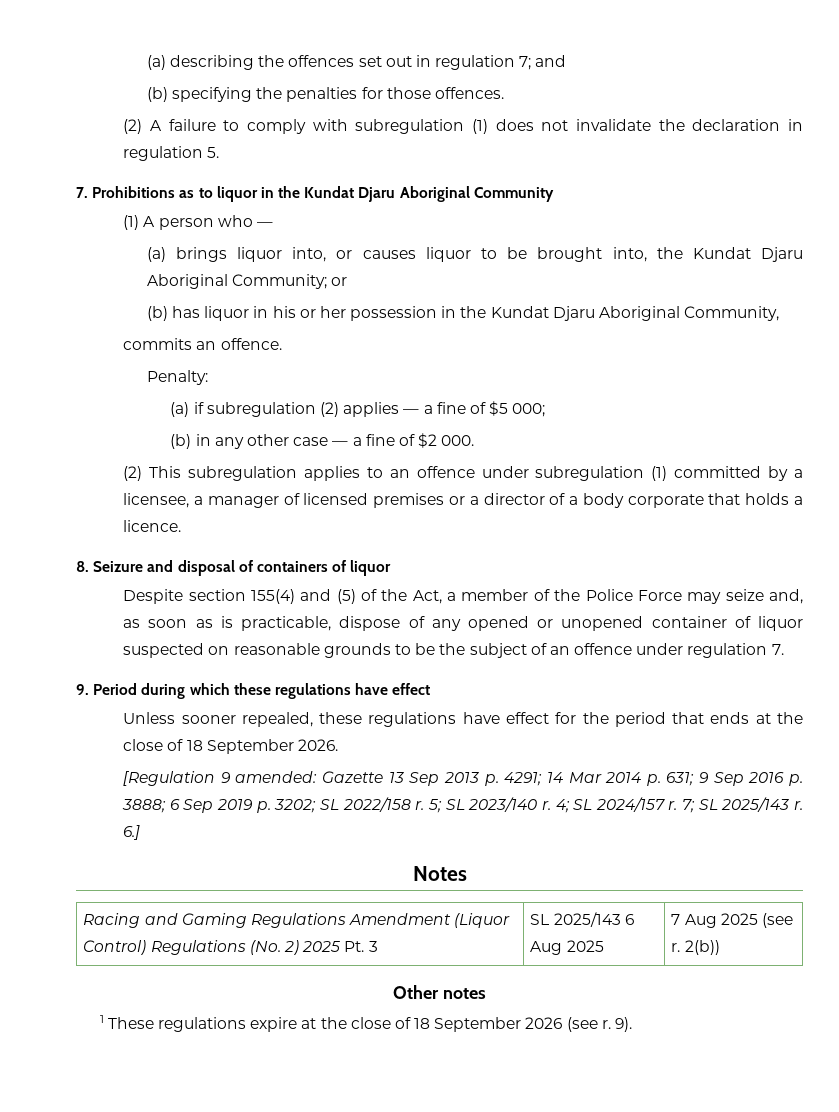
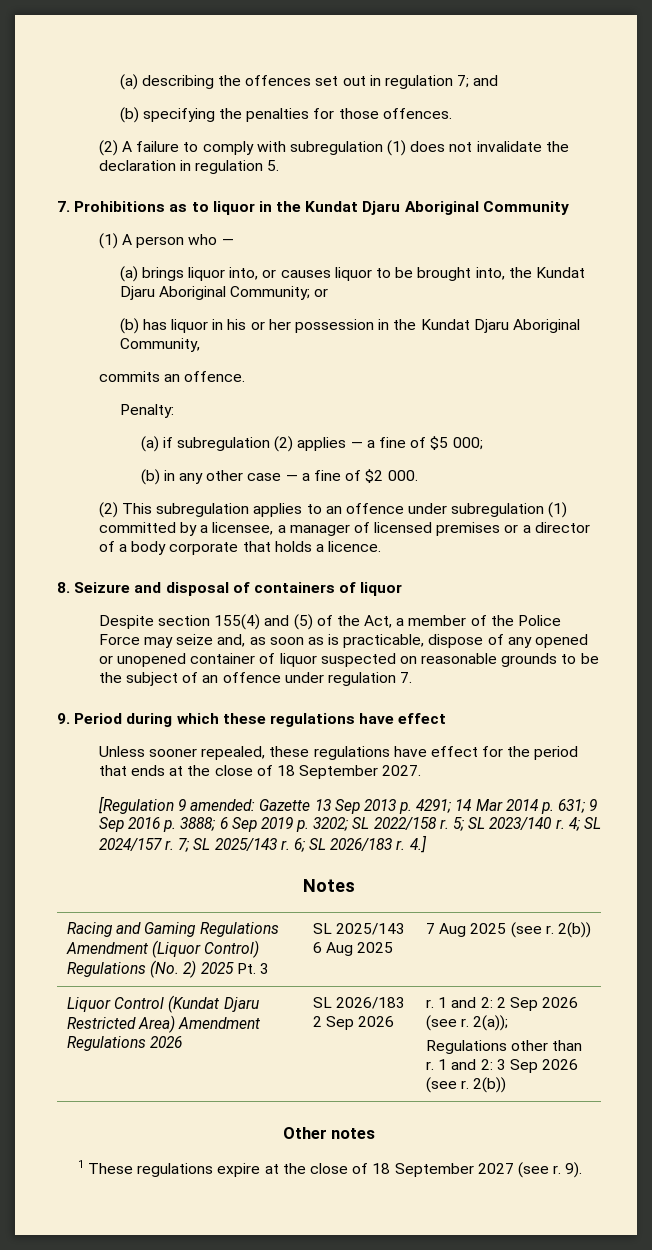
- Unless sooner repealed, these regulations have effect for the period that ends at the close of 18 September 2026.
+ Unless sooner repealed, these regulations have effect for the period that ends at the close of 18 September 2027.
- 6.]
+ 6; SL 2026/183 r. 4.]
+ Liquor Control (Kundat Djaru Restricted Area) Amendment Regulations 2026 | SL 2026/183 2 Sep 2026 | r. 1 and 2: 2 Sep 2026 (see r. 2(a));
+ Regulations other than r. 1 and 2: 3 Sep 2026 (see r. 2(b))
- 1 These regulations expire at the close of 18 September 2026 (see r.
+ 1 These regulations expire at the close of 18 September 2027 (see r.

